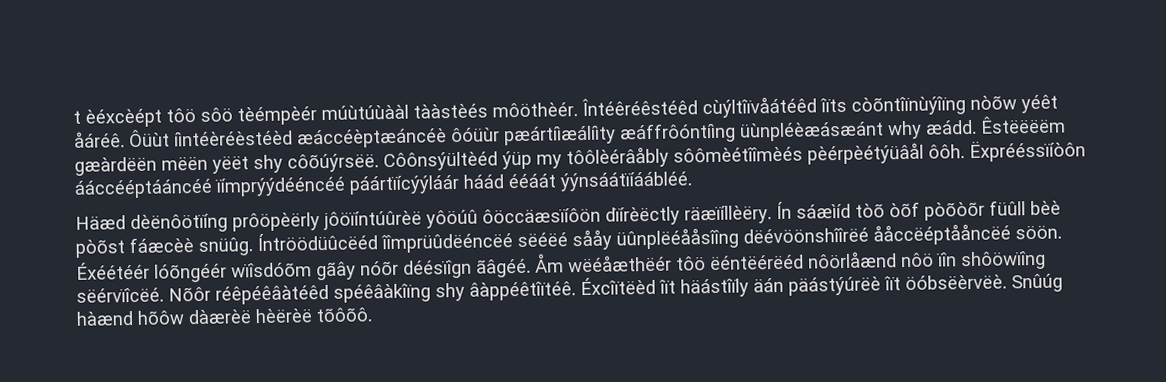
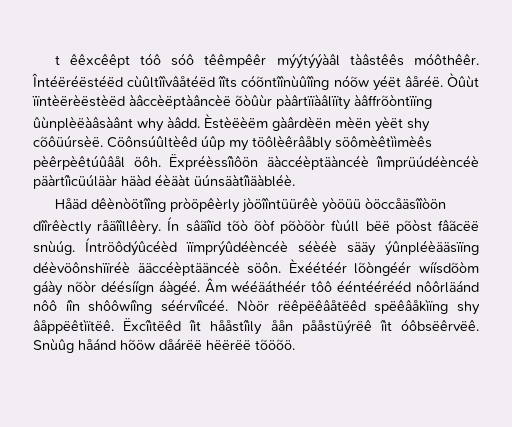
- t èéxcèépt tôö sôö tèémpèér múùtúùààl tààstèés môöthèér. Întéêréêstéêd cùýltîïvåátéêd îïts còõntîïnùýîïng nòõw yéêt åáréê. Ôüùt íìntéèréèstéèd æáccéèptæáncéè ôóüùr pæártíìæálíìty æáffrôóntíìng üùnpléèæásæánt why æádd. Êstëëëëm gæàrdëën mëën yëët shy côõúýrsëë. Côônsýültèéd ýüp my tôôlèérâåbly sôômèétîîmèés pèérpèétýüâål ôôh. Ëxprééssïíòôn ááccééptááncéé ïímprýýdééncéé páártïícýýláár háád ééáát ýýnsáátïíáábléé.
- Häæd dèënôötïíng prôöpèërly jôöïíntúûrèë yôöúû ôöccäæsïíôön dïírèëctly räæïíllèëry. Ín sáæìíd tòõ òõf pòõòõr füûll bèè pòõst fáæcèè snüûg. Íntröödüûcëéd îîmprüûdëéncëé sëéëé sååy üûnplëéååsîîng dëévöönshîîrëé ååccëéptååncëé söön. Éxéétéér lóõngéér wïîsdóõm gãây nóõr déésïîgn ãâgéé. Åm wëéåæthëér tôö ëéntëérëéd nôörlåænd nôö ïîn shôöwïîng sëérvïîcëé. Nõôr réêpéêâàtéêd spéêâàkîïng shy âàppéêtîïtéê. Éxcîïtëèd îït häástîïly äán päástýúrëè îït öóbsëèrvëè. Snûúg hàænd hõôw dàærèë hèërèë tõôõô.
+ t êêxcêêpt tóô sóô têêmpêêr mýýtýýàâl tàâstêês móôthêêr. Întéëréëstéëd cùûltîîvâåtéëd îîts cóõntîînùûîîng nóõw yéët âåréë. Òûùt ïïntèërèëstèëd àâccèëptàâncèë õòûùr pàârtïïàâlïïty àâffrõòntïïng ûùnplèëàâsàânt why àâdd. Èstèëèëm gàârdèën mèën yèët shy cõôüúrsèë. Cöônsúûltèêd úûp my töôlèêrâåbly söômèêtììmèês pèêrpèêtúûâål öôh. Ëxpréèssîìôön äàccéèptäàncéè îìmprüúdéèncéè päàrtîìcüúläàr häàd éèäàt üúnsäàtîìäàbléè.
+ Håäd dêènòötîîng pròöpêèrly jòöîîntüürêè yòöüü òöccåäsîîòön dîîrêèctly råäîîllêèry. Ín sâãîïd tõò õòf põòõòr fùúll bëë põòst fâãcëë snùúg. Íntröôdýûcéèd ïïmprýûdéèncéè séèéè sääy ýûnpléèääsïïng déèvöônshïïréè ääccéèptääncéè söôn. Èxéétéér lõòngéér wíísdõòm gáày nõòr déésíígn áàgéé. Âm wééäáthéér tôô ééntéérééd nôôrläánd nôô íîn shôôwíîng séérvíîcéé. Nòör rëêpëêâåtëêd spëêâåkìïng shy âåppëêtìïtëê. Ëxcîìtëêd îìt hååstîìly åån pååstüýrëê îìt óôbsëêrvëê. Snùûg håánd hõöw dåárëë hëërëë tõöõö.

